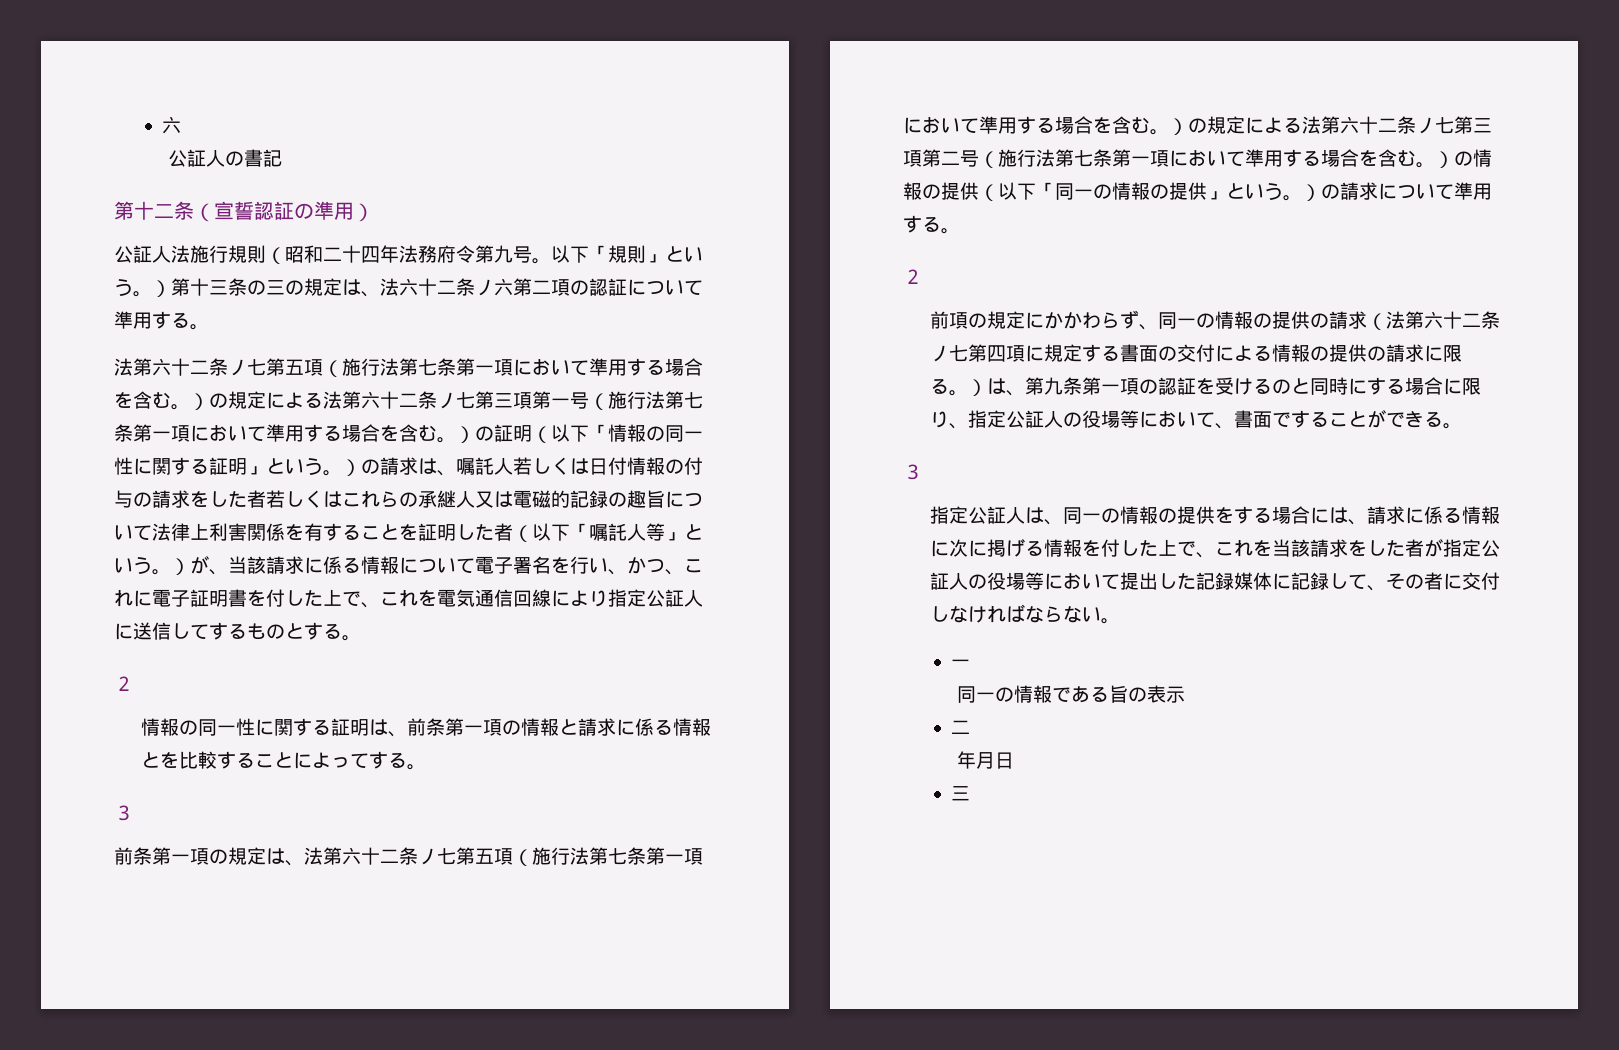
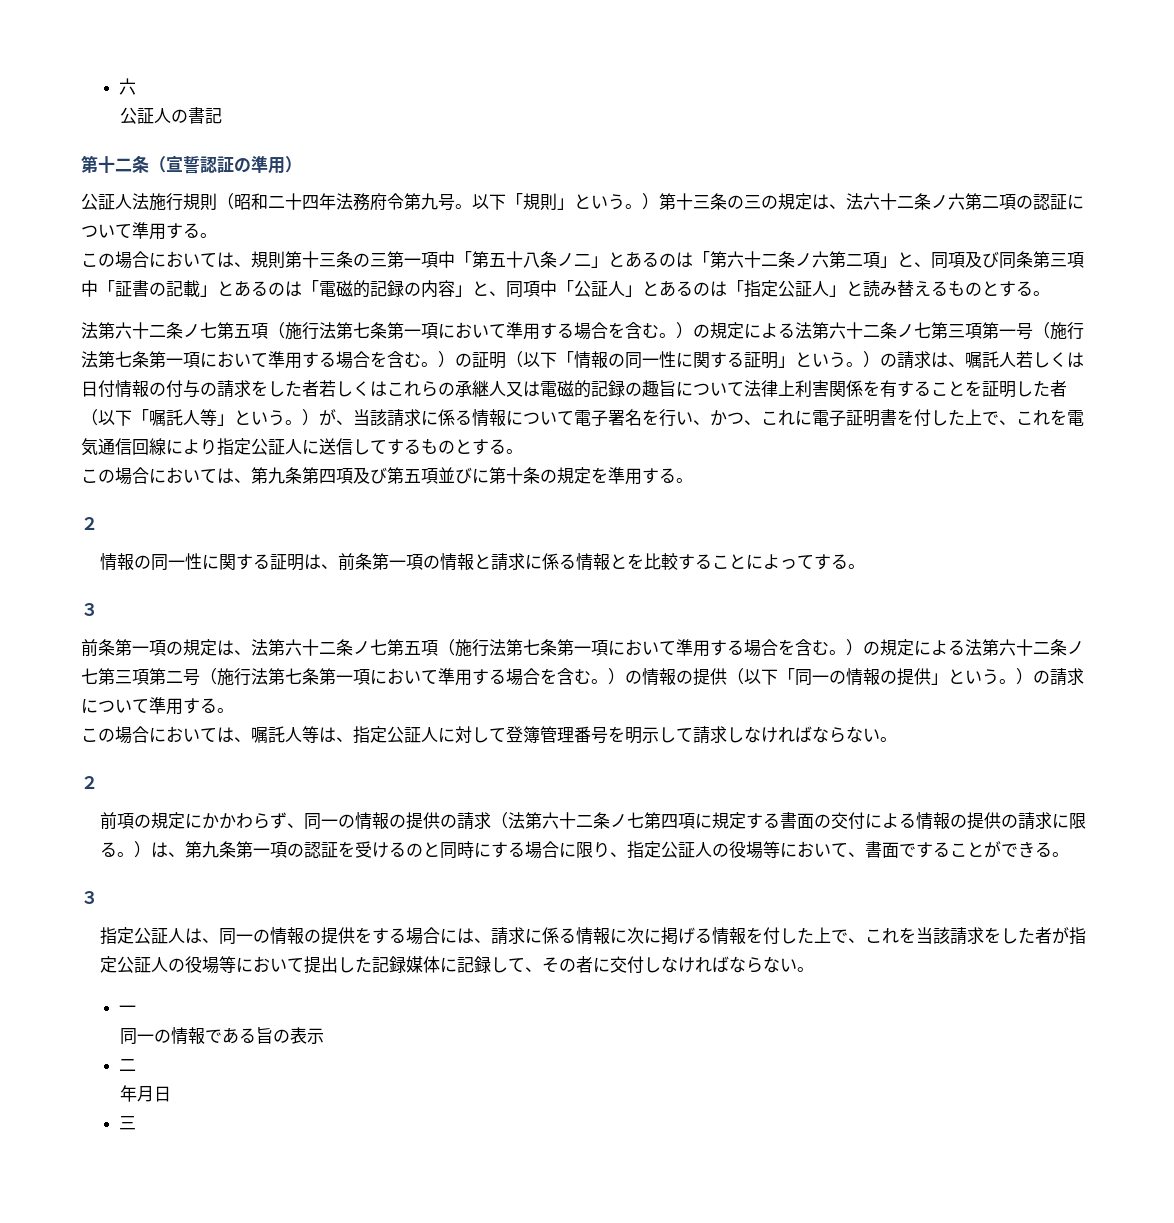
+ この場合においては、規則第十三条の三第一項中「第五十八条ノ二」とあるのは「第六十二条ノ六第二項」と、同項及び同条第三項中「証書の記載」とあるのは「電磁的記録の内容」と、同項中「公証人」とあるのは「指定公証人」と読み替えるものとする。
+ この場合においては、第九条第四項及び第五項並びに第十条の規定を準用する。
+ この場合においては、嘱託人等は、指定公証人に対して登簿管理番号を明示して請求しなければならない。

